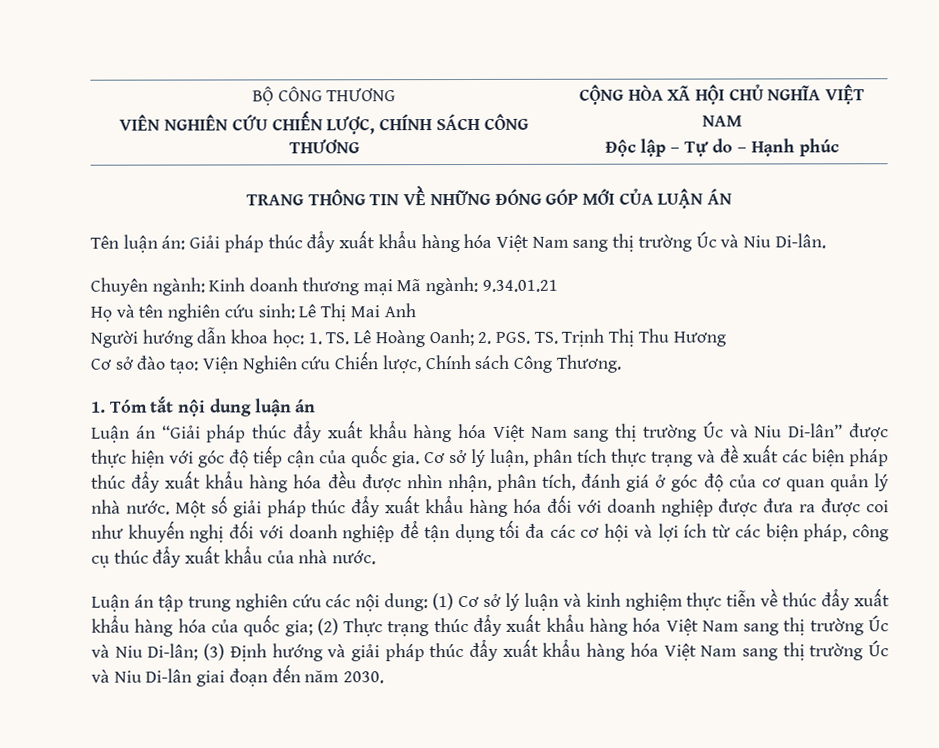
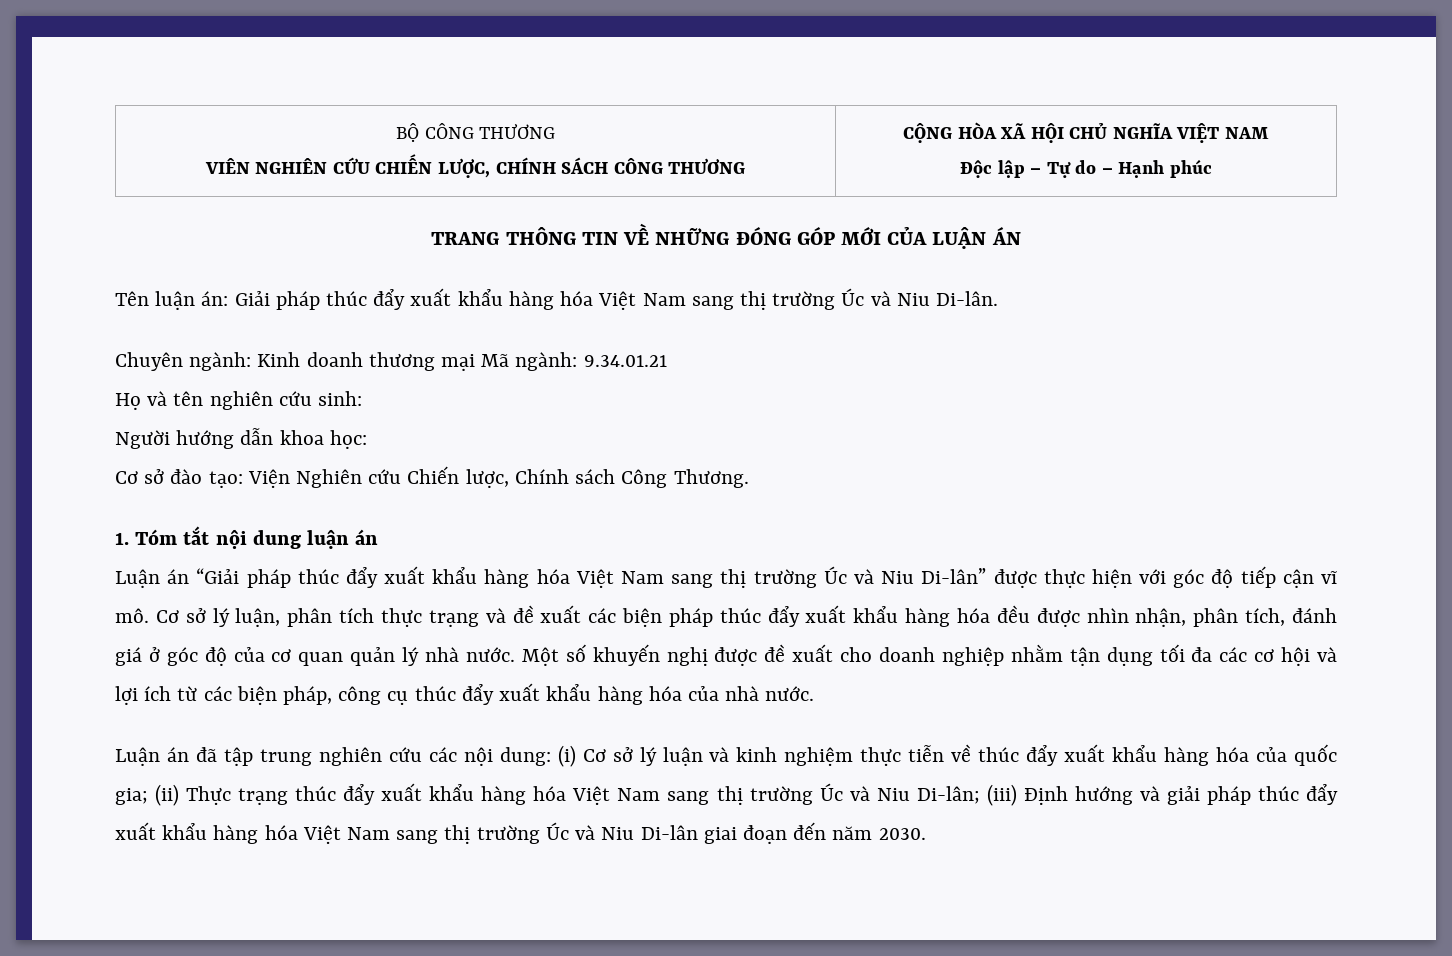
- Họ và tên nghiên cứu sinh: Lê Thị Mai Anh
+ Họ và tên nghiên cứu sinh:
- Người hướng dẫn khoa học: 1. TS. Lê Hoàng Oanh; 2. PGS. TS. Trịnh Thị Thu Hương
+ Người hướng dẫn khoa học:
- Luận án “Giải pháp thúc đẩy xuất khẩu hàng hóa Việt Nam sang thị trường Úc và Niu Di-lân” được thực hiện với góc độ tiếp cận của quốc gia.
+ Luận án “Giải pháp thúc đẩy xuất khẩu hàng hóa Việt Nam sang thị trường Úc và Niu Di-lân” được thực hiện với góc độ tiếp cận vĩ mô.
- Một số giải pháp thúc đẩy xuất khẩu hàng hóa đối với doanh nghiệp được đưa ra được coi như khuyến nghị đối với doanh nghiệp để tận dụng tối đa các cơ hội và lợi ích từ các biện pháp, công cụ thúc đẩy xuất khẩu của nhà nước.
+ Một số khuyến nghị được đề xuất cho doanh nghiệp nhằm tận dụng tối đa các cơ hội và lợi ích từ các biện pháp, công cụ thúc đẩy xuất khẩu hàng hóa của nhà nước.
- Luận án tập trung nghiên cứu các nội dung:
+ Luận án đã tập trung nghiên cứu các nội dung:
- (1) Cơ sở lý luận và kinh nghiệm thực tiễn về thúc đẩy xuất khẩu hàng hóa của quốc gia;
+ (i) Cơ sở lý luận và kinh nghiệm thực tiễn về thúc đẩy xuất khẩu hàng hóa của quốc gia;
- (2) Thực trạng thúc đẩy xuất khẩu hàng hóa Việt Nam sang thị trường Úc và Niu Di-lân;
+ (ii) Thực trạng thúc đẩy xuất khẩu hàng hóa Việt Nam sang thị trường Úc và Niu Di-lân;
- (3) Định hướng và giải pháp thúc đẩy xuất khẩu hàng hóa Việt Nam sang thị trường Úc và Niu Di-lân giai đoạn đến năm 2030.
+ (iii) Định hướng và giải pháp thúc đẩy xuất khẩu hàng hóa Việt Nam sang thị trường Úc và Niu Di-lân giai đoạn đến năm 2030.

